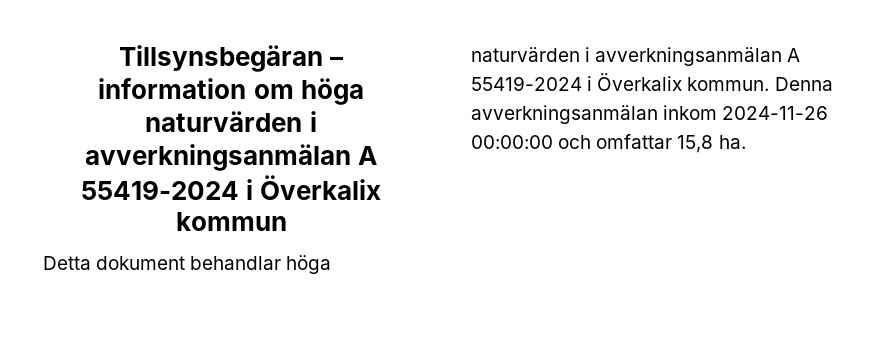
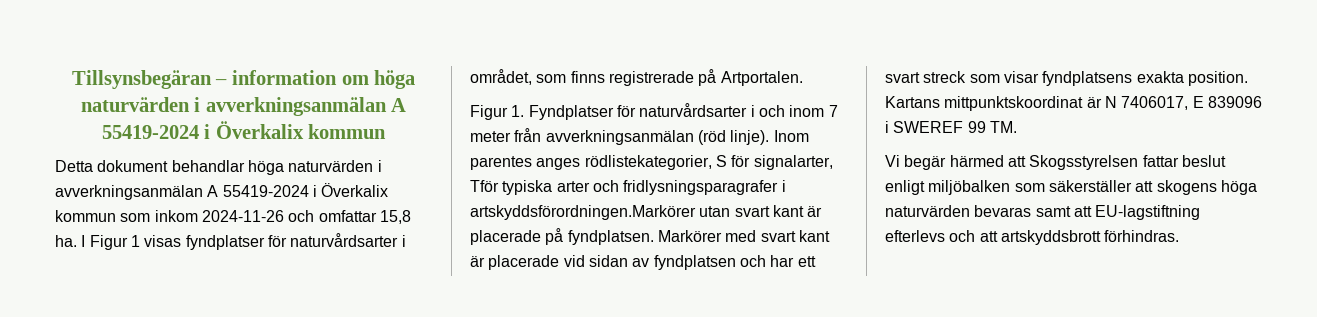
- Detta dokument behandlar höga naturvärden i avverkningsanmälan A 55419-2024 i Överkalix kommun. Denna avverkningsanmälan inkom 2024-11-26 00:00:00 och omfattar 15,8 ha.
+ Detta dokument behandlar höga naturvärden i avverkningsanmälan A 55419-2024 i Överkalix kommun som inkom 2024-11-26 och omfattar 15,8 ha.
+ I Figur 1 visas fyndplatser för naturvårdsarter i området, som finns registrerade på Artportalen.
+ Figur 1. Fyndplatser för naturvårdsarter i och inom 7 meter från avverkningsanmälan (röd linje). Inom parentes anges rödlistekategorier, S för signalarter, Tför typiska arter och fridlysningsparagrafer i artskyddsförordningen.Markörer utan svart kant är placerade på fyndplatsen. Markörer med svart kant är placerade vid sidan av fyndplatsen och har ett svart streck som visar fyndplatsens exakta position. Kartans mittpunktskoordinat är N 7406017, E 839096 i SWEREF 99 TM.
+ Vi begär härmed att Skogsstyrelsen fattar beslut enligt miljöbalken som säkerställer att skogens höga naturvärden bevaras samt att EU-lagstiftning efterlevs och att artskyddsbrott förhindras.

